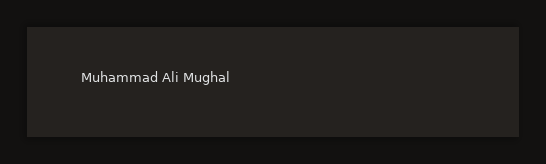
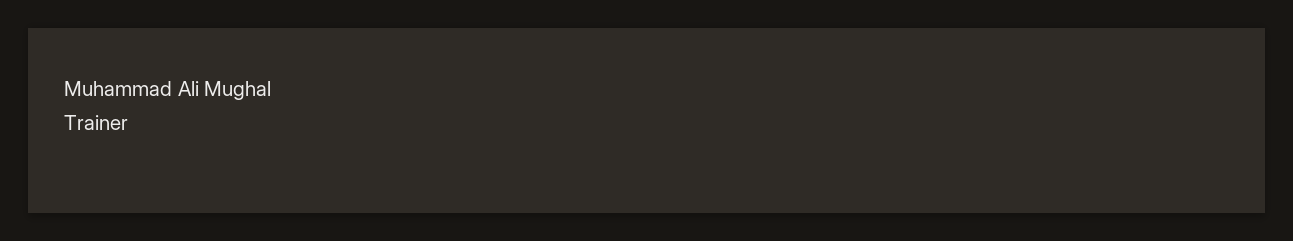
+ Trainer

